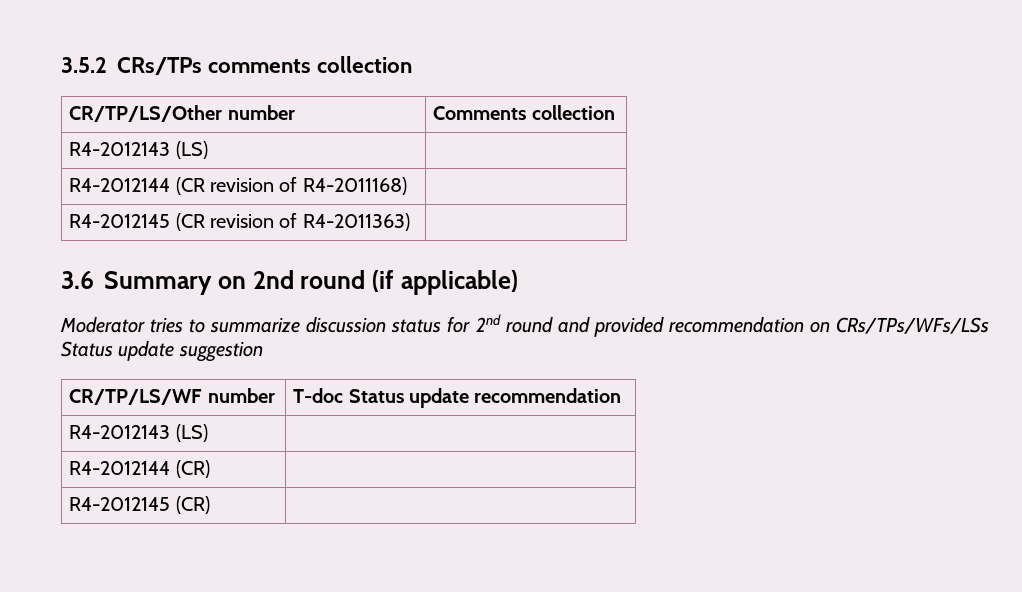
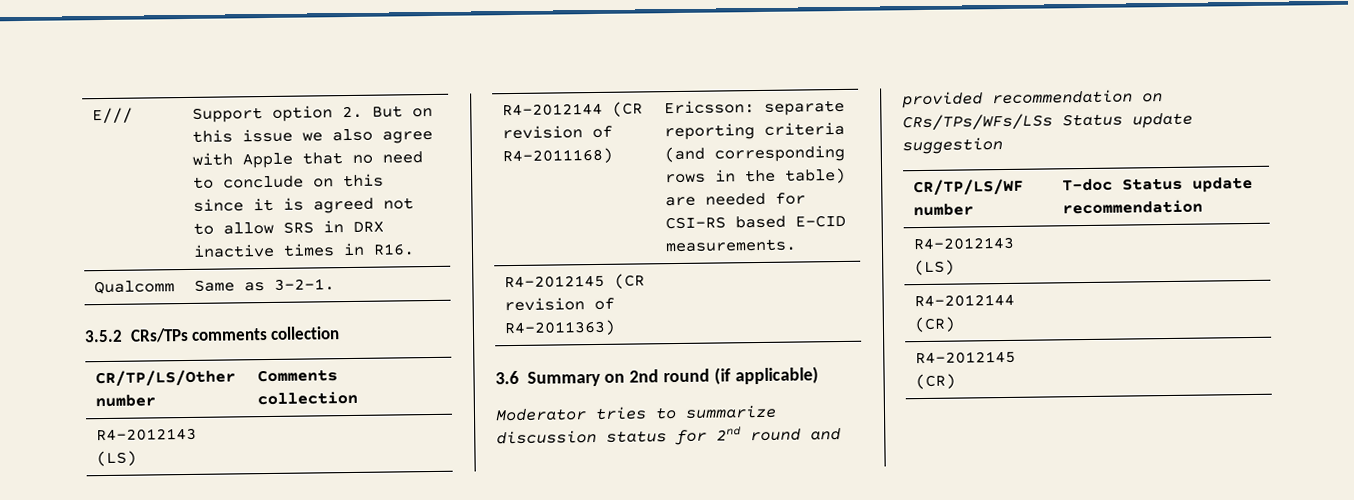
+ E/// | Support option 2. But on this issue we also agree with Apple that no need to conclude on this since it is agreed not to allow SRS in DRX inactive times in R16.
+ Qualcomm | Same as 3-2-1.
- R4-2012144 (CR revision of R4-2011168) |
+ R4-2012144 (CR revision of R4-2011168) | Ericsson: separate reporting criteria (and corresponding rows in the table) are needed for CSI-RS based E-CID measurements.

